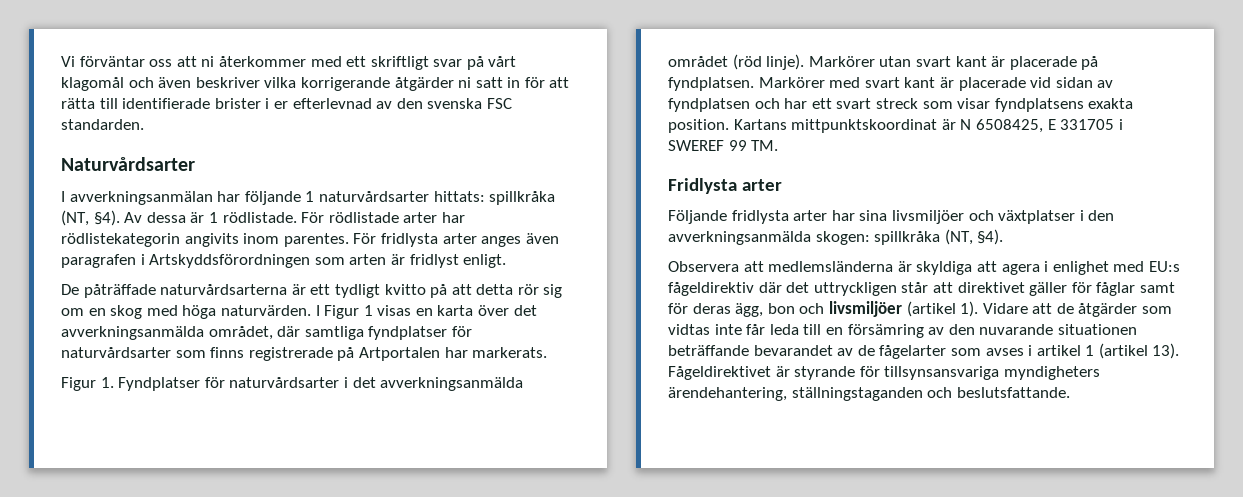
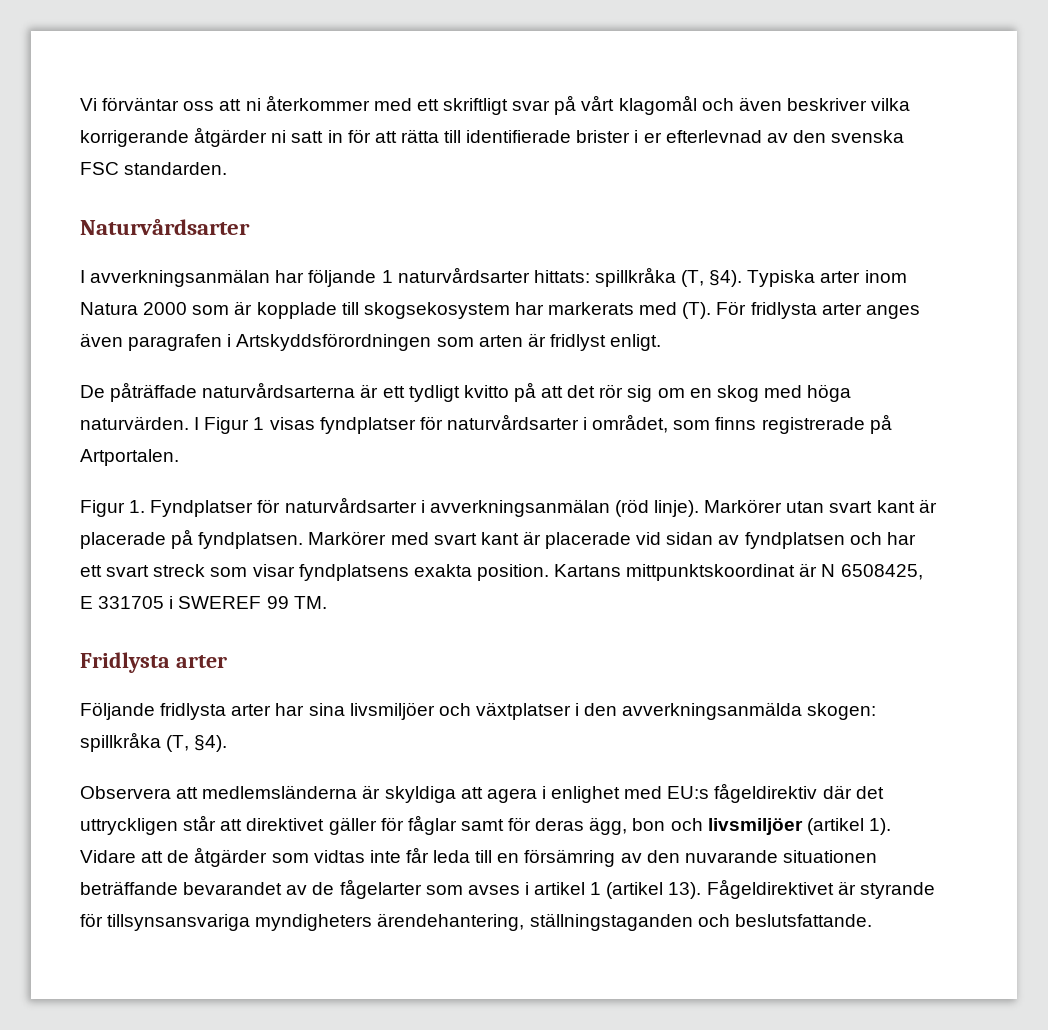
- I avverkningsanmälan har följande 1 naturvårdsarter hittats: spillkråka (NT, §4). Av dessa är 1 rödlistade. För rödlistade arter har rödlistekategorin angivits inom parentes. För fridlysta arter anges även paragrafen i Artskyddsförordningen som arten är fridlyst enligt.
+ I avverkningsanmälan har följande 1 naturvårdsarter hittats: spillkråka (T, §4). Typiska arter inom Natura 2000 som är kopplade till skogsekosystem har markerats med (T). För fridlysta arter anges även paragrafen i Artskyddsförordningen som arten är fridlyst enligt.
- De påträffade naturvårdsarterna är ett tydligt kvitto på att detta rör sig om en skog med höga naturvärden.
+ De påträffade naturvårdsarterna är ett tydligt kvitto på att det rör sig om en skog med höga naturvärden.
- I Figur 1 visas en karta över det avverkningsanmälda området, där samtliga fyndplatser för naturvårdsarter som finns registrerade på Artportalen har markerats.
+ I Figur 1 visas fyndplatser för naturvårdsarter i området, som finns registrerade på Artportalen.
- Figur 1. Fyndplatser för naturvårdsarter i det avverkningsanmälda området (röd linje).
+ Figur 1. Fyndplatser för naturvårdsarter i avverkningsanmälan (röd linje).
- Följande fridlysta arter har sina livsmiljöer och växtplatser i den avverkningsanmälda skogen: spillkråka (NT, §4).
+ Följande fridlysta arter har sina livsmiljöer och växtplatser i den avverkningsanmälda skogen: spillkråka (T, §4).

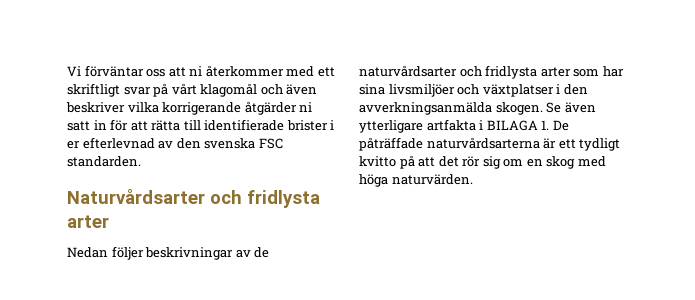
- Naturvårdsarter
- I avverkningsanmälan har följande 1 naturvårdsarter hittats: spillkråka (T, §4). Typiska arter inom Natura 2000 som är kopplade till skogsekosystem har markerats med (T). För fridlysta arter anges även paragrafen i Artskyddsförordningen som arten är fridlyst enligt.
- De påträffade naturvårdsarterna är ett tydligt kvitto på att det rör sig om en skog med höga naturvärden. I Figur 1 visas fyndplatser för naturvårdsarter i området, som finns registrerade på Artportalen.
- Figur 1. Fyndplatser för naturvårdsarter i avverkningsanmälan (röd linje). Markörer utan svart kant är placerade på fyndplatsen. Markörer med svart kant är placerade vid sidan av fyndplatsen och har ett svart streck som visar fyndplatsens exakta position. Kartans mittpunktskoordinat är N 6508425, E 331705 i SWEREF 99 TM.
- Fridlysta arter
- Följande fridlysta arter har sina livsmiljöer och växtplatser i den avverkningsanmälda skogen: spillkråka (T, §4).
- Observera att medlemsländerna är skyldiga att agera i enlighet med EU:s fågeldirektiv där det uttryckligen står att direktivet gäller för fåglar samt för deras ägg, bon och livsmiljöer (artikel 1). Vidare att de åtgärder som vidtas inte får leda till en försämring av den nuvarande situationen beträffande bevarandet av de fågelarter som avses i artikel 1 (artikel 13). Fågeldirektivet är styrande för tillsynsansvariga myndigheters ärendehantering, ställningstaganden och beslutsfattande.
+ Naturvårdsarter och fridlysta arter
+ Nedan följer beskrivningar av de naturvårdsarter och fridlysta arter som har sina livsmiljöer och växtplatser i den avverkningsanmälda skogen. Se även ytterligare artfakta i BILAGA 1. De påträffade naturvårdsarterna är ett tydligt kvitto på att det rör sig om en skog med höga naturvärden.

